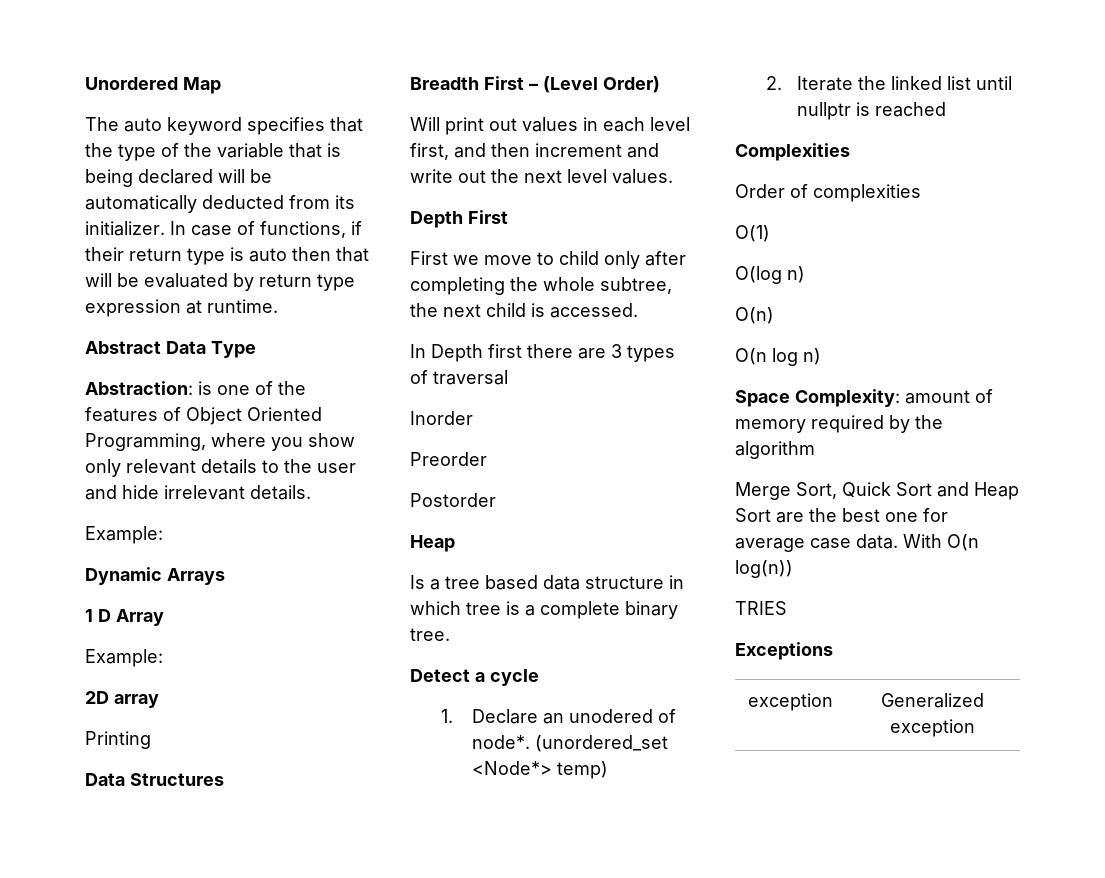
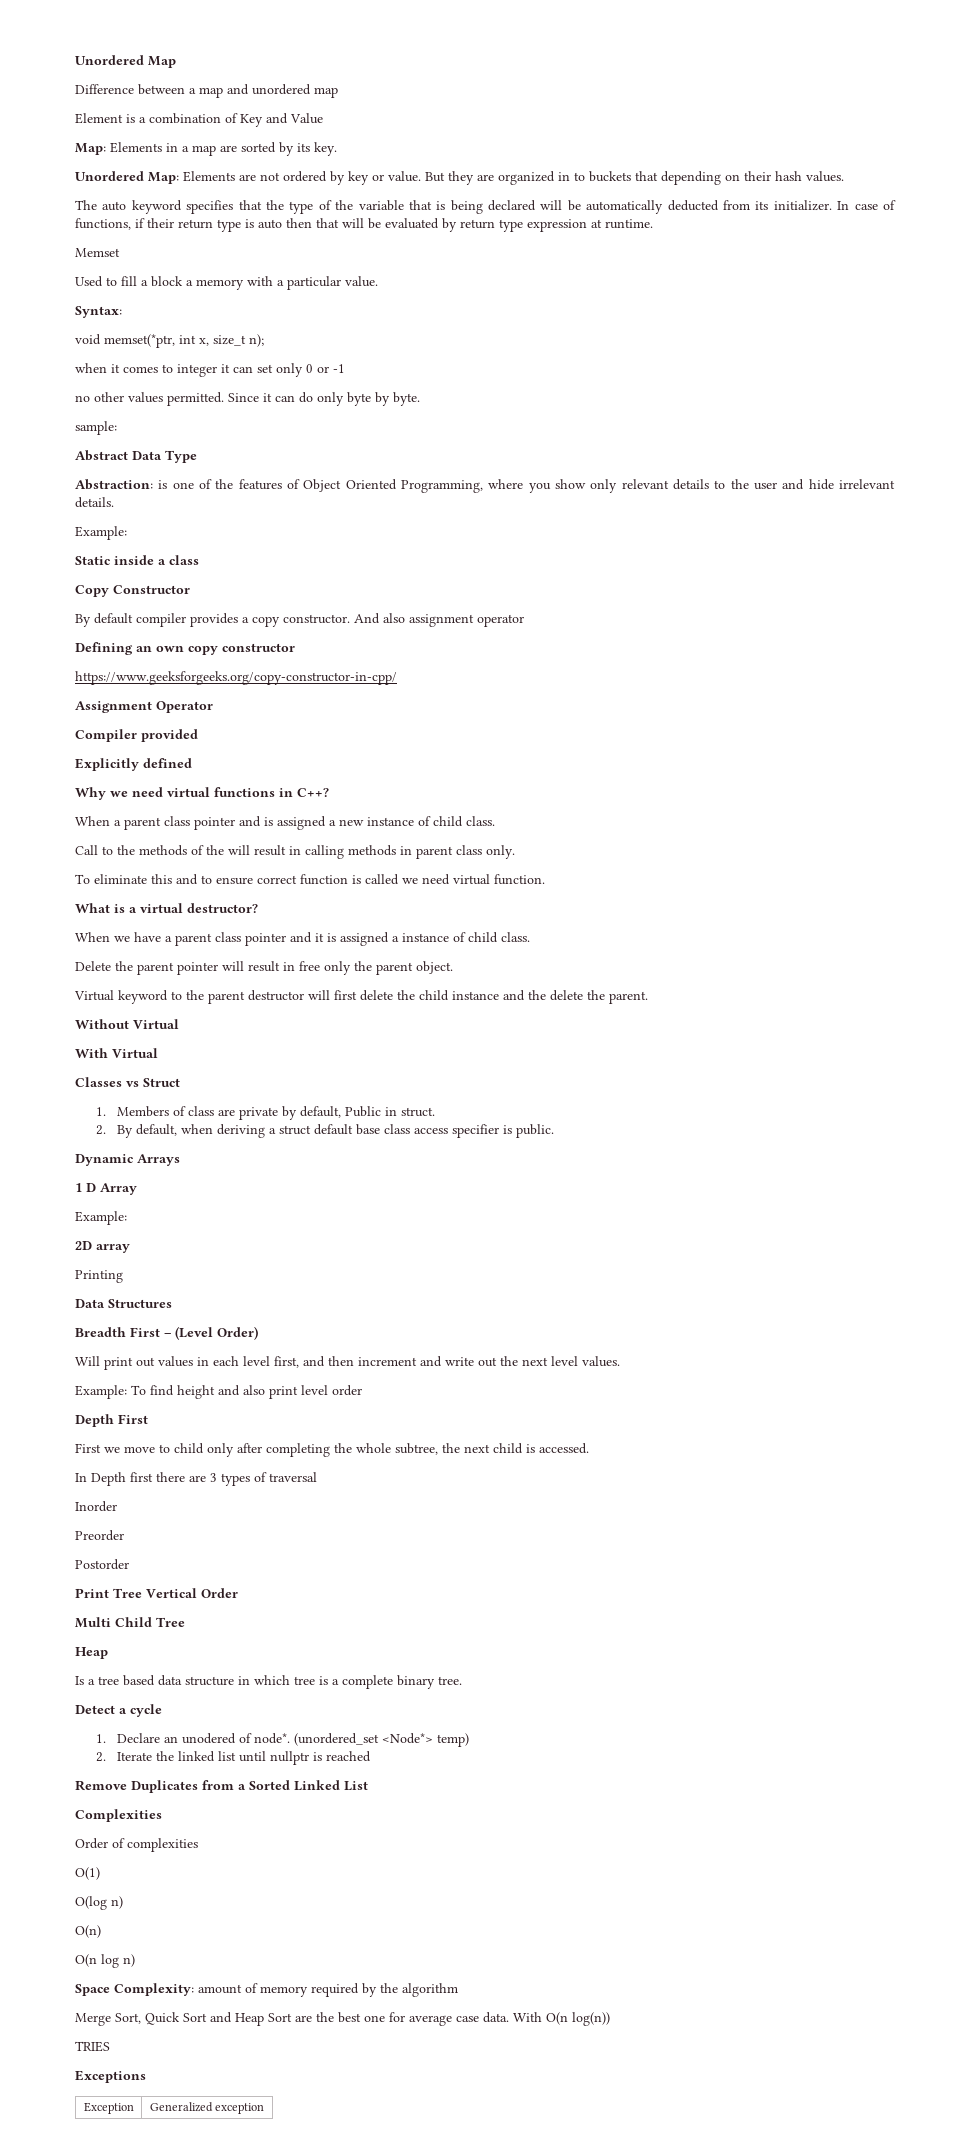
+ Difference between a map and unordered map
+ Element is a combination of Key and Value
+ Map: Elements in a map are sorted by its key.
+ Unordered Map: Elements are not ordered by key or value. But they are organized in to buckets that depending on their hash values.
+ Memset
+ Used to fill a block a memory with a particular value.
+ Syntax:
+ void memset(*ptr, int x, size_t n);
+ when it comes to integer it can set only 0 or -1
+ no other values permitted. Since it can do only byte by byte.
+ sample:
+ Static inside a class
+ Copy Constructor
+ By default compiler provides a copy constructor. And also assignment operator
+ Defining an own copy constructor
+ https://www.geeksforgeeks.org/copy-constructor-in-cpp/
+ Assignment Operator
+ Compiler provided
+ Explicitly defined
+ Why we need virtual functions in C++?
+ When a parent class pointer and is assigned a new instance of child class.
+ Call to the methods of the will result in calling methods in parent class only.
+ To eliminate this and to ensure correct function is called we need virtual function.
+ What is a virtual destructor?
+ When we have a parent class pointer and it is assigned a instance of child class.
+ Delete the parent pointer will result in free only the parent object.
+ Virtual keyword to the parent destructor will first delete the child instance and the delete the parent.
+ Without Virtual
+ With Virtual
+ Classes vs Struct
+ 1. Members of class are private by default, Public in struct.
+ 2. By default, when deriving a struct default base class access specifier is public.
+ Example: To find height and also print level order
+ Print Tree Vertical Order
+ Multi Child Tree
+ Remove Duplicates from a Sorted Linked List
- exception | Generalized exception
+ Exception | Generalized exception

